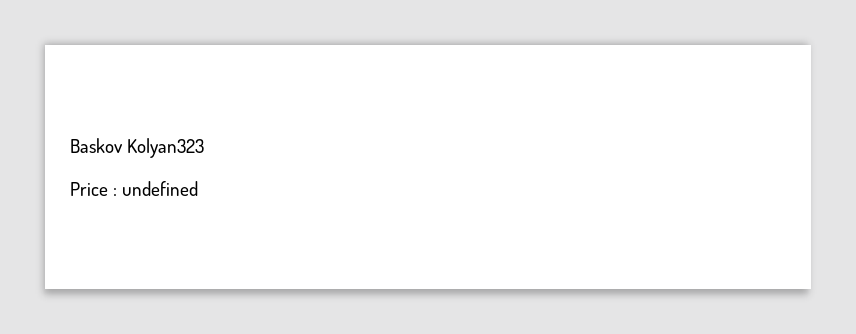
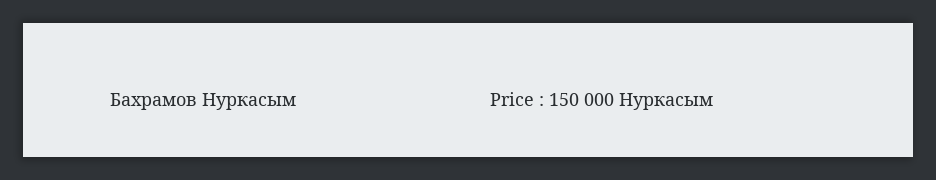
- Baskov Kolyan323
+ Бахрамов Нуркасым
- Price : undefined
+ Price : 150 000 Нуркасым

